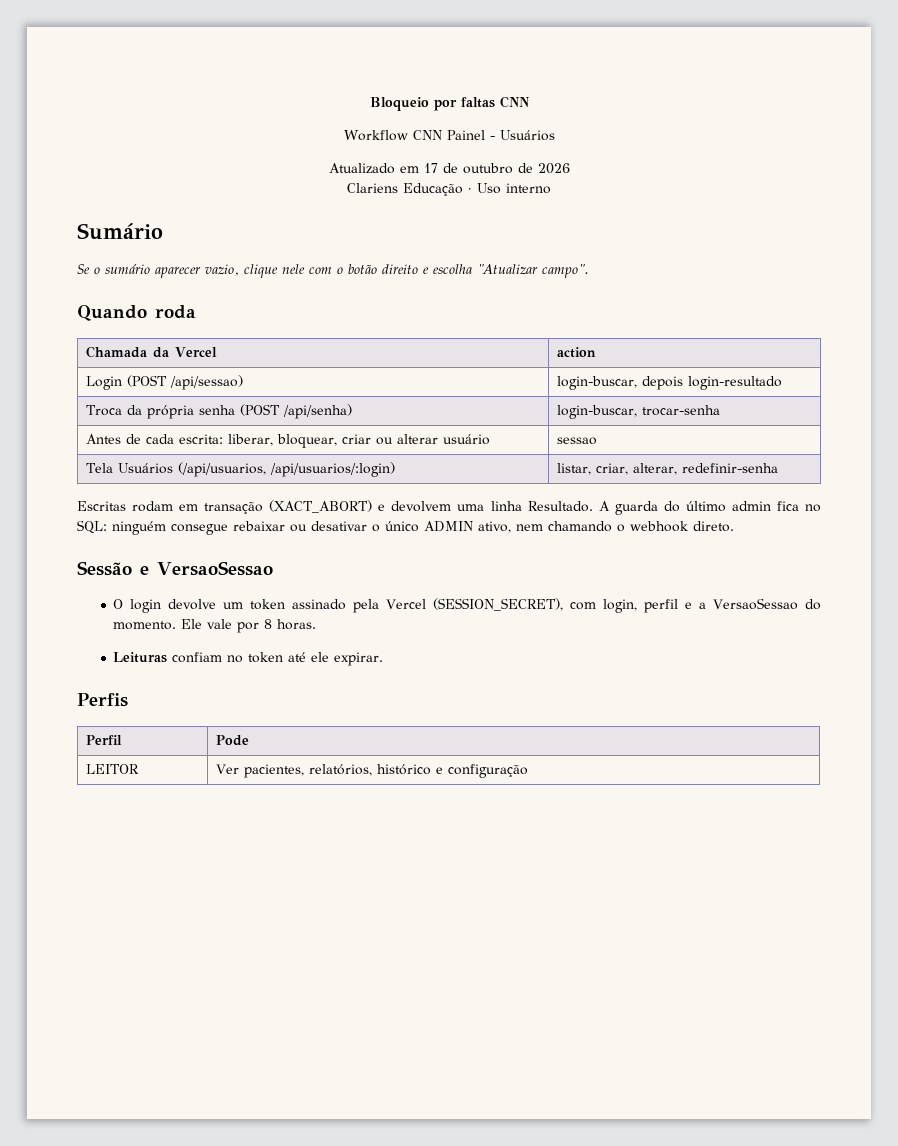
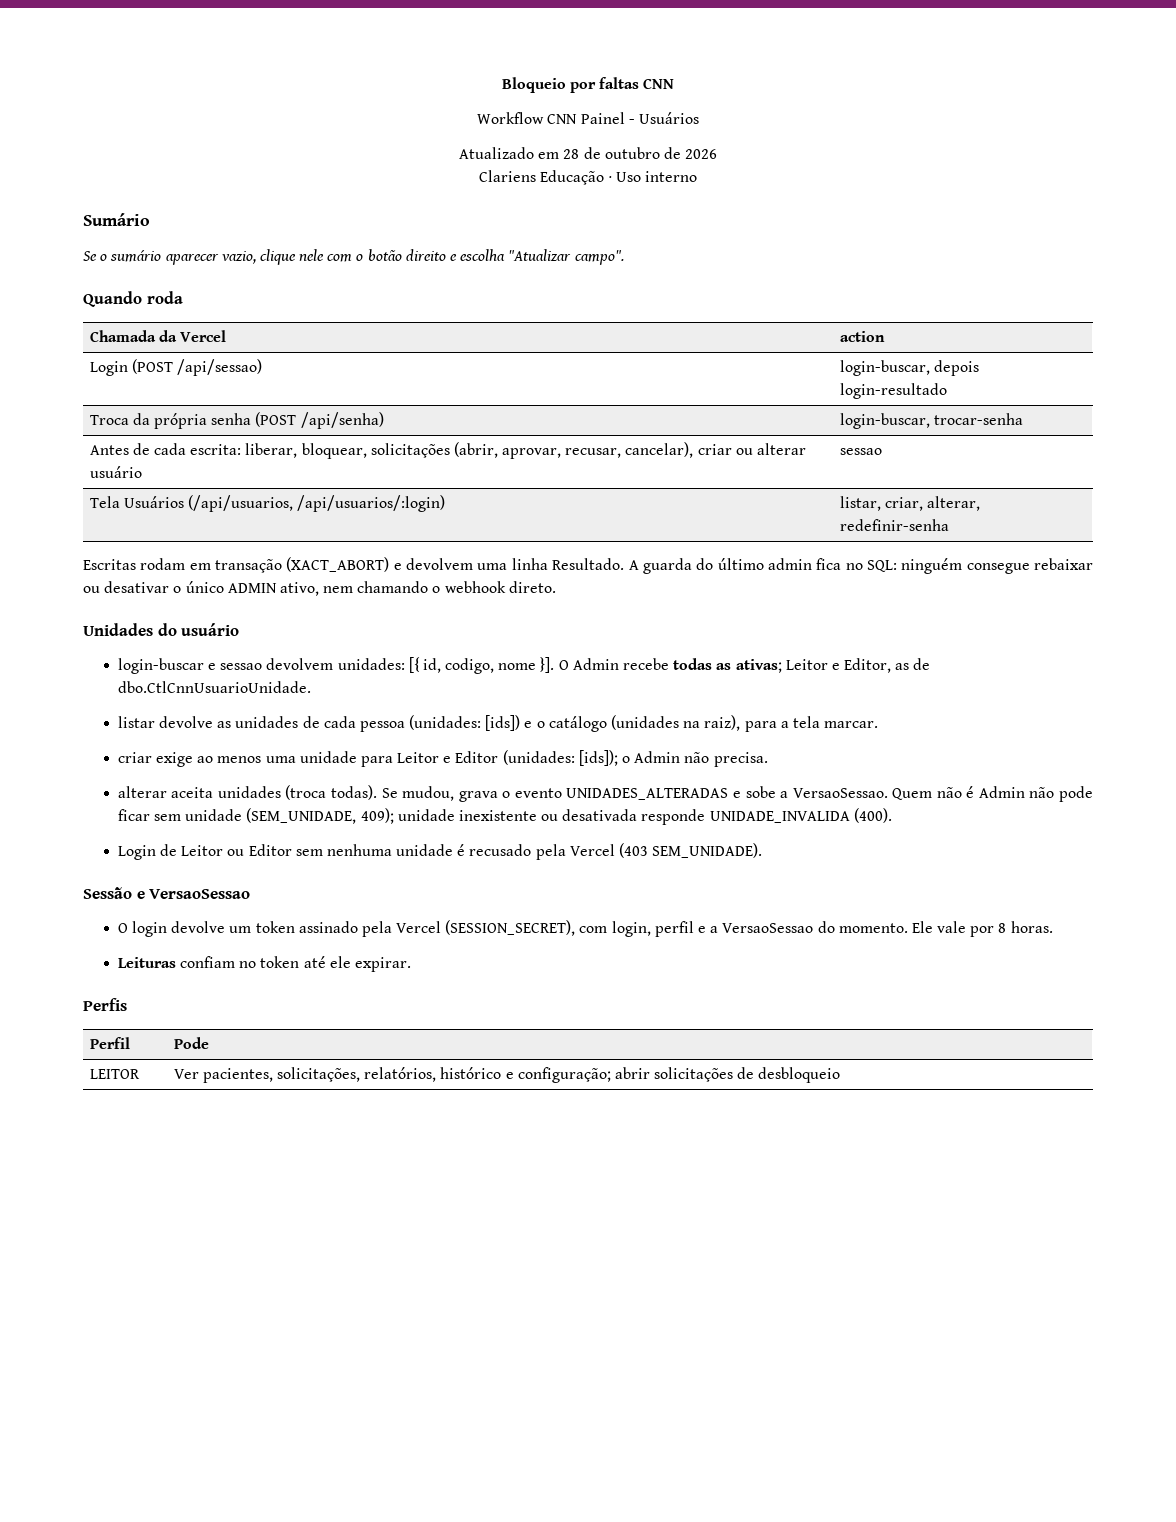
- Atualizado em 17 de outubro de 2026
+ Atualizado em 28 de outubro de 2026
- Antes de cada escrita: liberar, bloquear, criar ou alterar usuário | sessao
+ Antes de cada escrita: liberar, bloquear, solicitações (abrir, aprovar, recusar, cancelar), criar ou alterar usuário | sessao
+ Unidades do usuário
+ login-buscar e sessao devolvem unidades: [{ id, codigo, nome }]. O Admin recebe todas as ativas; Leitor e Editor, as de dbo.CtlCnnUsuarioUnidade.
+ listar devolve as unidades de cada pessoa (unidades: [ids]) e o catálogo (unidades na raiz), para a tela marcar.
+ criar exige ao menos uma unidade para Leitor e Editor (unidades: [ids]); o Admin não precisa.
+ alterar aceita unidades (troca todas). Se mudou, grava o evento UNIDADES_ALTERADAS e sobe a VersaoSessao. Quem não é Admin não pode ficar sem unidade (SEM_UNIDADE, 409); unidade inexistente ou desativada responde UNIDADE_INVALIDA (400).
+ Login de Leitor ou Editor sem nenhuma unidade é recusado pela Vercel (403 SEM_UNIDADE).
- LEITOR | Ver pacientes, relatórios, histórico e configuração
+ LEITOR | Ver pacientes, solicitações, relatórios, histórico e configuração; abrir solicitações de desbloqueio

